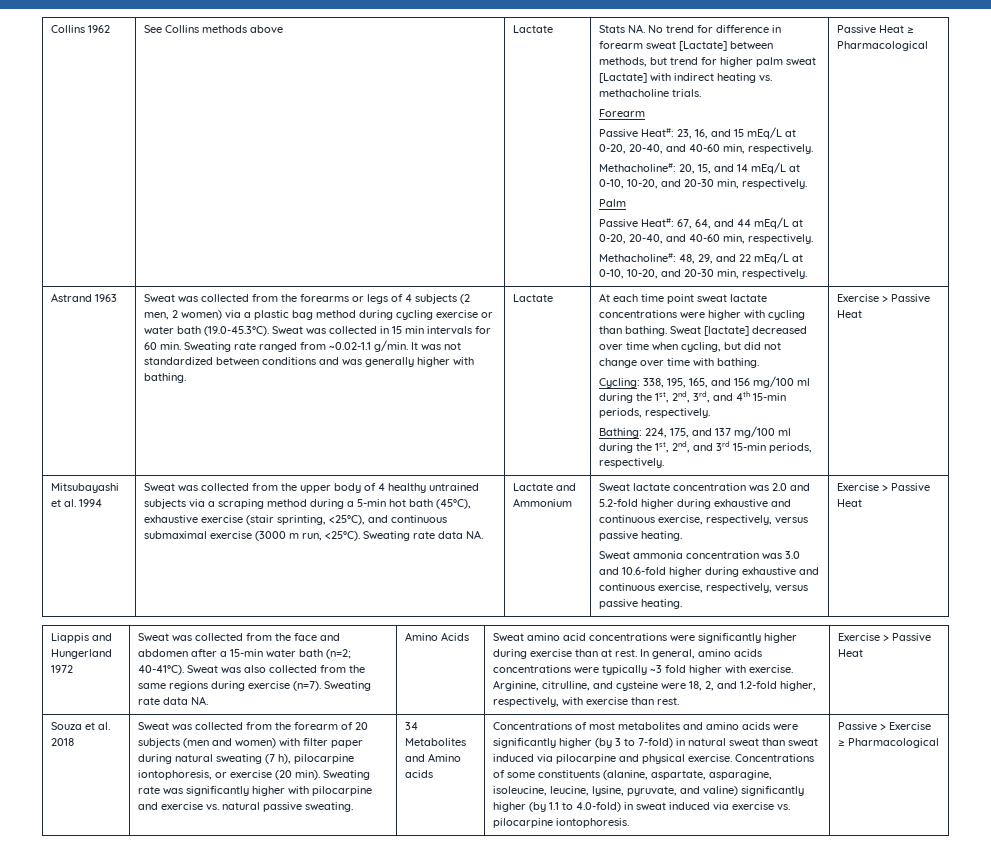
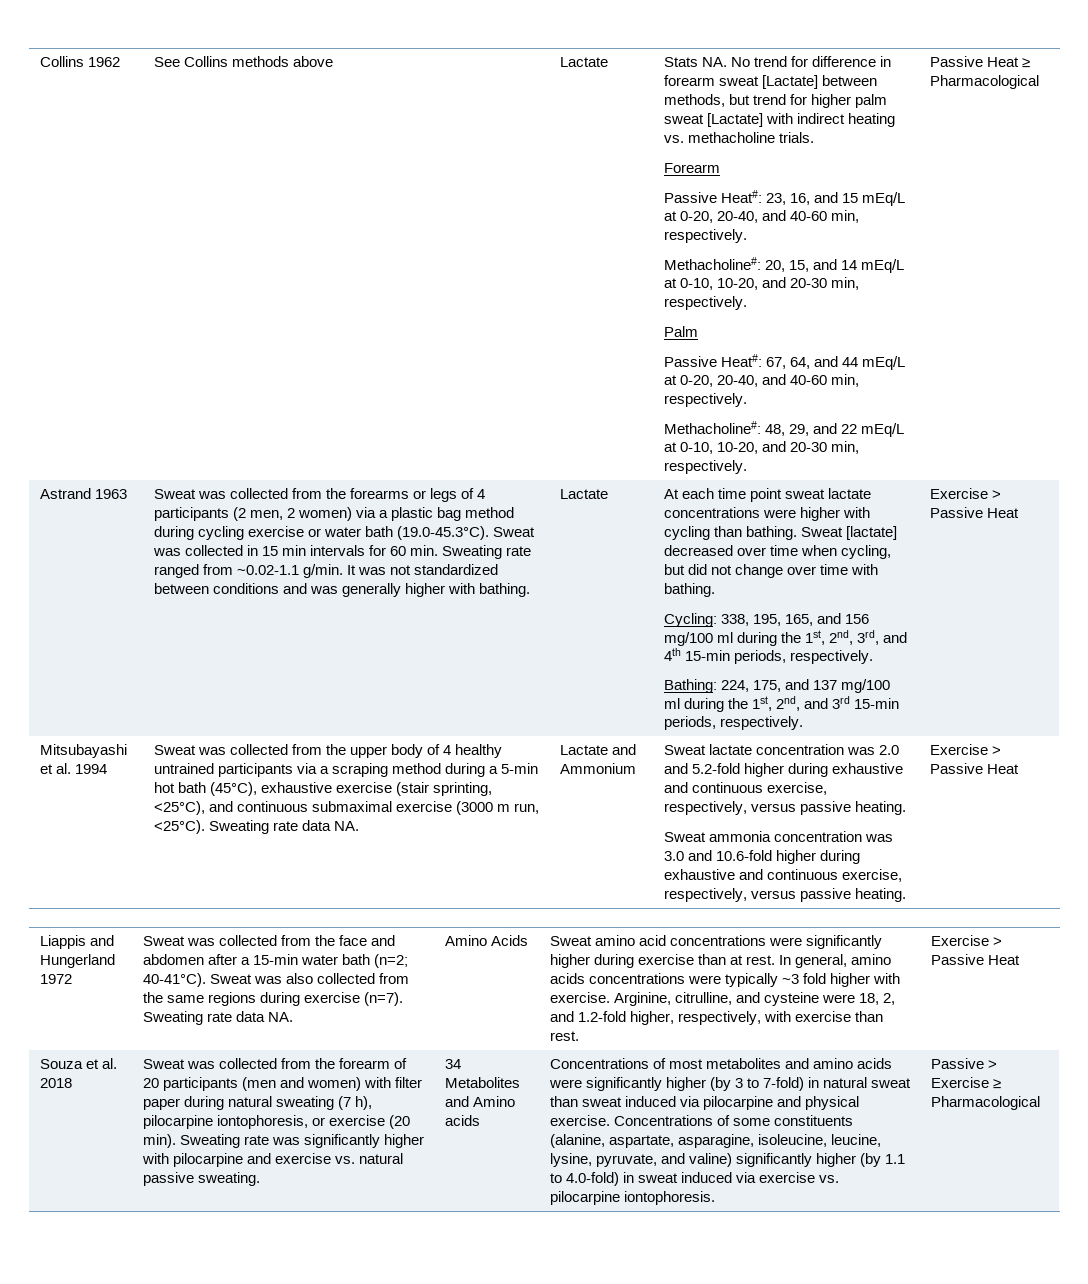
- Sweat was collected from the forearms or legs of 4 subjects (2 men, 2 women) via a plastic bag method during cycling exercise or water bath (19.0-45.3°C). Sweat was collected in 15 min intervals for 60 min. Sweating rate ranged from ~0.02-1.1 g/min.
+ Sweat was collected from the forearms or legs of 4 participants (2 men, 2 women) via a plastic bag method during cycling exercise or water bath (19.0-45.3°C). Sweat was collected in 15 min intervals for 60 min. Sweating rate ranged from ~0.02-1.1 g/min.
- Sweat was collected from the upper body of 4 healthy untrained subjects via a scraping method during a 5-min hot bath (45°C), exhaustive exercise (stair sprinting, <25°C), and continuous submaximal exercise (3000 m run, <25°C).
+ Sweat was collected from the upper body of 4 healthy untrained participants via a scraping method during a 5-min hot bath (45°C), exhaustive exercise (stair sprinting, <25°C), and continuous submaximal exercise (3000 m run, <25°C).
- Sweat was collected from the forearm of 20 subjects (men and women) with filter paper during natural sweating (7 h), pilocarpine iontophoresis, or exercise (20 min).
+ Sweat was collected from the forearm of 20 participants (men and women) with filter paper during natural sweating (7 h), pilocarpine iontophoresis, or exercise (20 min).

